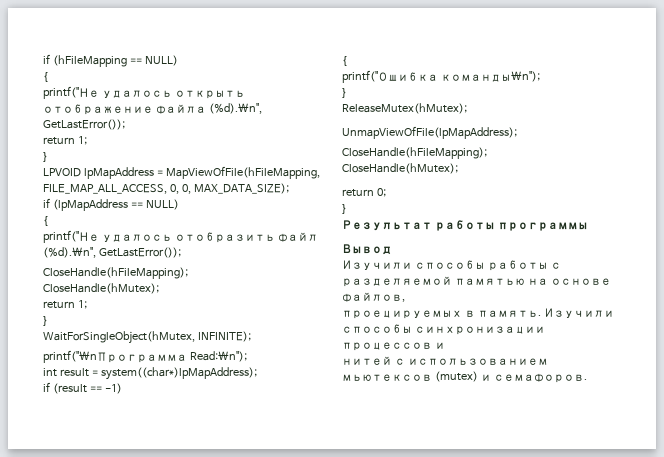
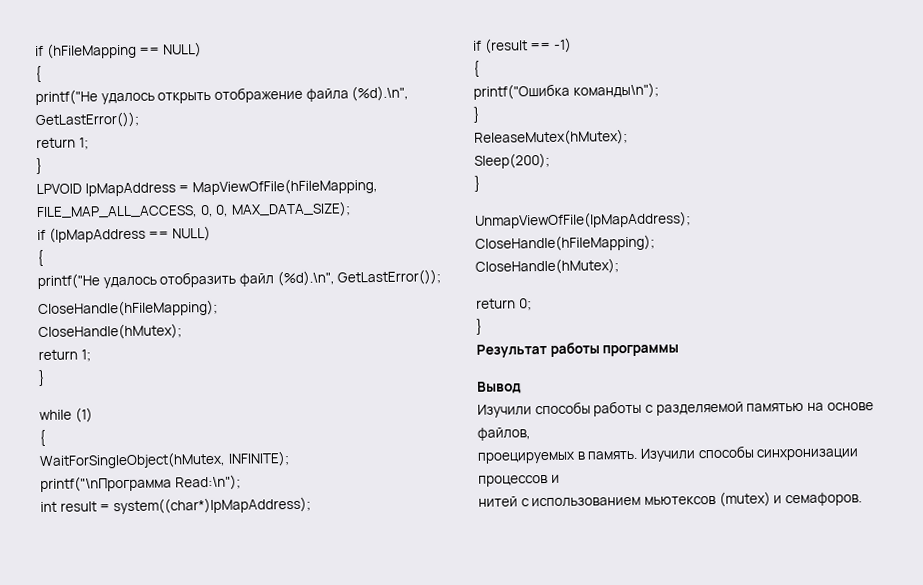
+ while (1)
+ {
+ Sleep(200);
+ }

